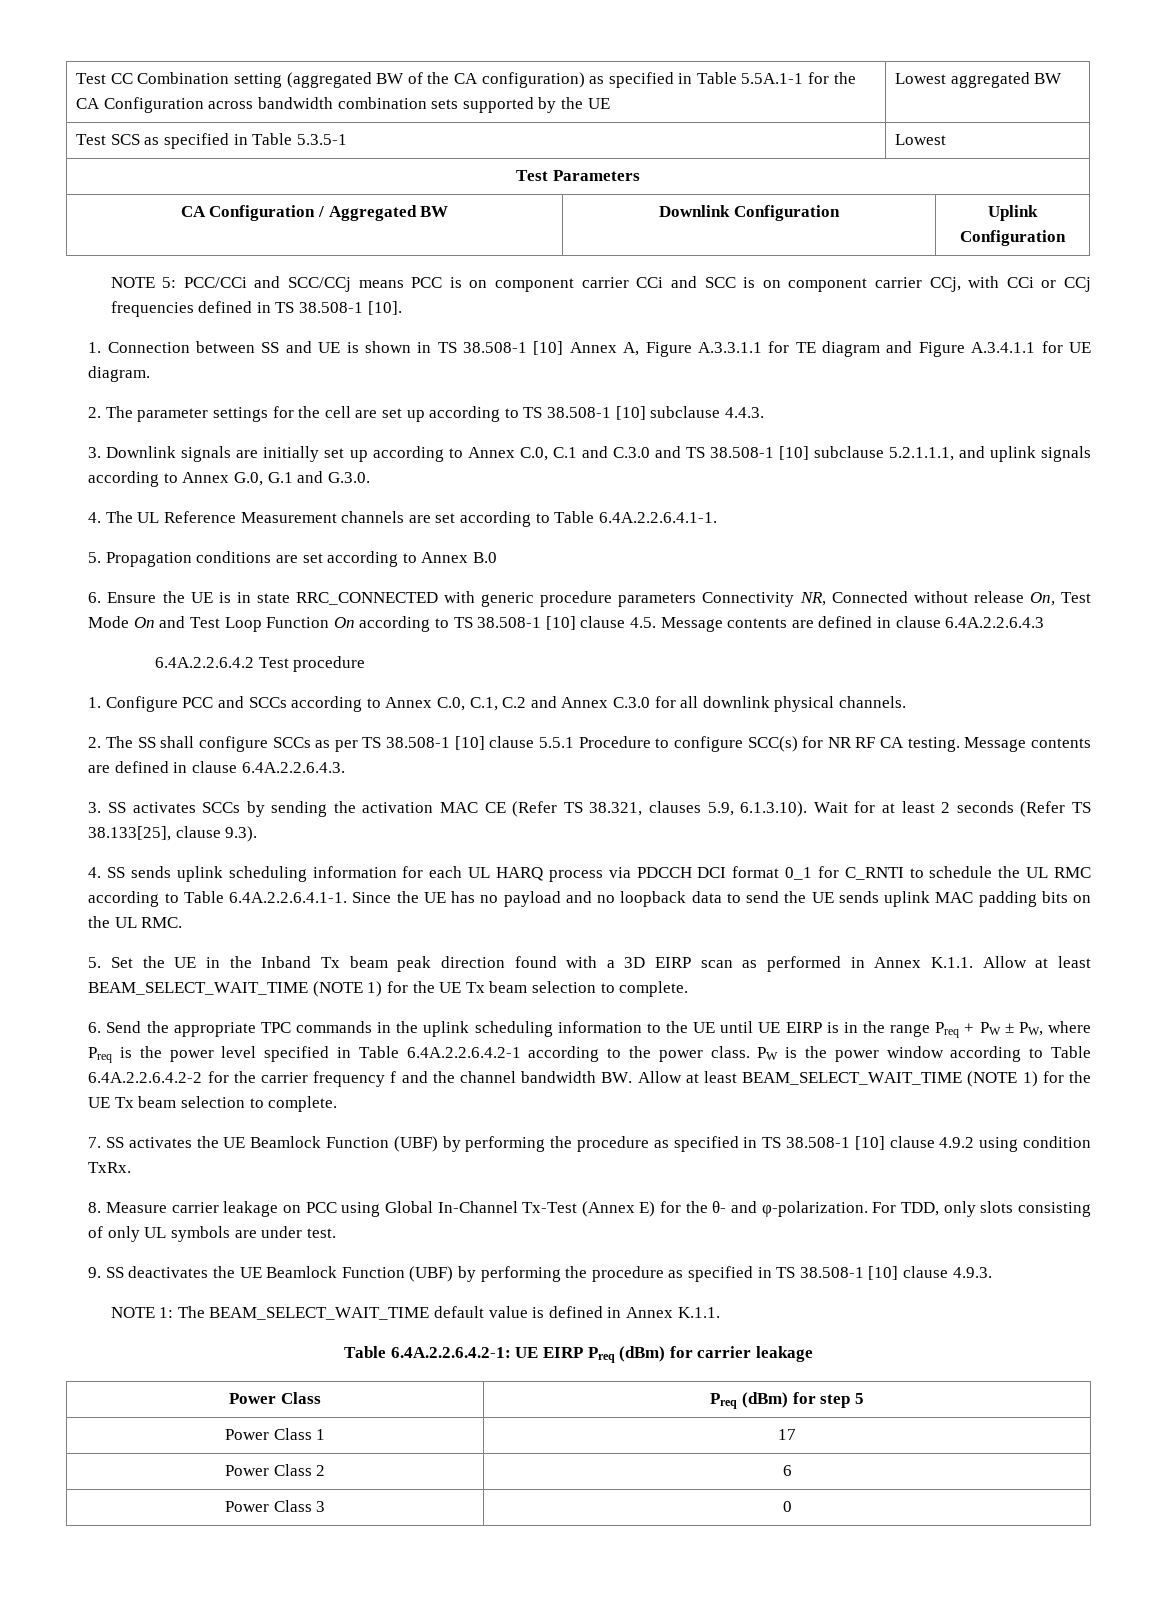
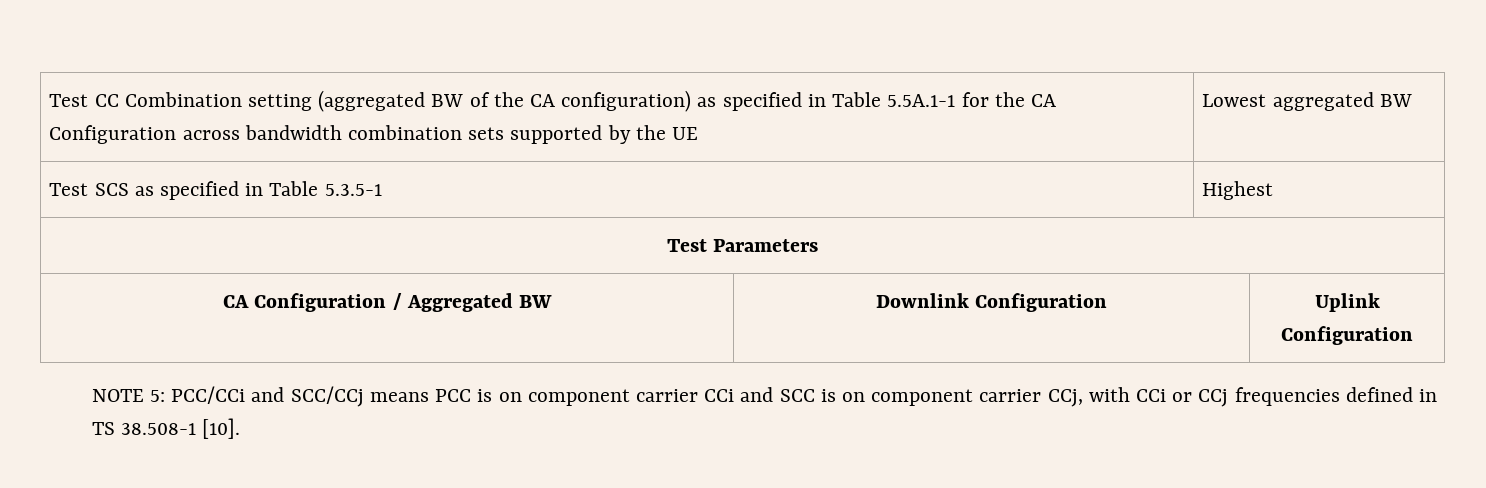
- Test SCS as specified in Table 5.3.5-1 | Lowest
+ Test SCS as specified in Table 5.3.5-1 | Highest
- 1. Connection between SS and UE is shown in TS 38.508-1 [10] Annex A, Figure A.3.3.1.1 for TE diagram and Figure A.3.4.1.1 for UE diagram.
- 2. The parameter settings for the cell are set up according to TS 38.508-1 [10] subclause 4.4.3.
- 3. Downlink signals are initially set up according to Annex C.0, C.1 and C.3.0 and TS 38.508-1 [10] subclause 5.2.1.1.1, and uplink signals according to Annex G.0, G.1 and G.3.0.
- 4. The UL Reference Measurement channels are set according to Table 6.4A.2.2.6.4.1-1.
- 5. Propagation conditions are set according to Annex B.0
- 6. Ensure the UE is in state RRC_CONNECTED with generic procedure parameters Connectivity NR, Connected without release On, Test Mode On and Test Loop Function On according to TS 38.508-1 [10] clause 4.5. Message contents are defined in clause 6.4A.2.2.6.4.3
- 6.4A.2.2.6.4.2 Test procedure
- 1. Configure PCC and SCCs according to Annex C.0, C.1, C.2 and Annex C.3.0 for all downlink physical channels.
- 2. The SS shall configure SCCs as per TS 38.508-1 [10] clause 5.5.1 Procedure to configure SCC(s) for NR RF CA testing. Message contents are defined in clause 6.4A.2.2.6.4.3.
- 3. SS activates SCCs by sending the activation MAC CE (Refer TS 38.321, clauses 5.9, 6.1.3.10). Wait for at least 2 seconds (Refer TS 38.133[25], clause 9.3).
- 4. SS sends uplink scheduling information for each UL HARQ process via PDCCH DCI format 0_1 for C_RNTI to schedule the UL RMC according to Table 6.4A.2.2.6.4.1-1. Since the UE has no payload and no loopback data to send the UE sends uplink MAC padding bits on the UL RMC.
- 5. Set the UE in the Inband Tx beam peak direction found with a 3D EIRP scan as performed in Annex K.1.1. Allow at least BEAM_SELECT_WAIT_TIME (NOTE 1) for the UE Tx beam selection to complete.
- 6. Send the appropriate TPC commands in the uplink scheduling information to the UE until UE EIRP is in the range Preq + PW ± PW, where Preq is the power level specified in Table 6.4A.2.2.6.4.2-1 according to the power class. PW is the power window according to Table 6.4A.2.2.6.4.2-2 for the carrier frequency f and the channel bandwidth BW. Allow at least BEAM_SELECT_WAIT_TIME (NOTE 1) for the UE Tx beam selection to complete.
- 7. SS activates the UE Beamlock Function (UBF) by performing the procedure as specified in TS 38.508-1 [10] clause 4.9.2 using condition TxRx.
- 8. Measure carrier leakage on PCC using Global In-Channel Tx-Test (Annex E) for the θ- and φ-polarization. For TDD, only slots consisting of only UL symbols are under test.
- 9. SS deactivates the UE Beamlock Function (UBF) by performing the procedure as specified in TS 38.508-1 [10] clause 4.9.3.
- NOTE 1: The BEAM_SELECT_WAIT_TIME default value is defined in Annex K.1.1.
- Table 6.4A.2.2.6.4.2-1: UE EIRP Preq (dBm) for carrier leakage
- Power Class | Preq (dBm) for step 5
- Power Class 1 | 17
- Power Class 2 | 6
- Power Class 3 | 0

